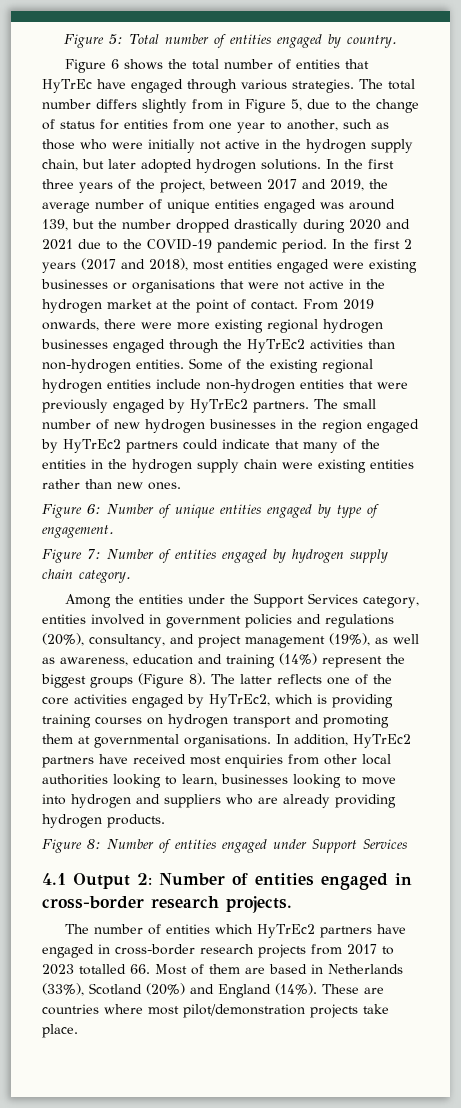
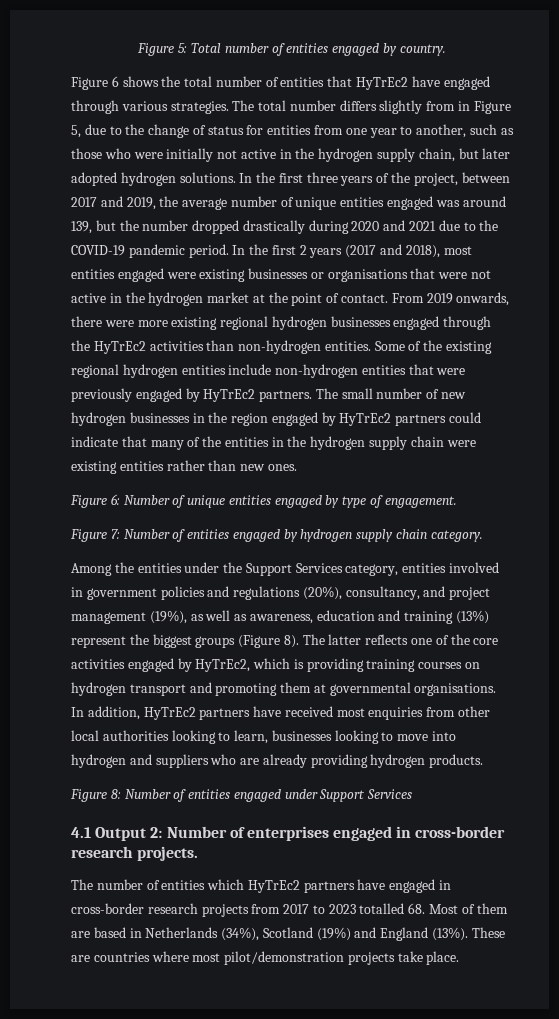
- Figure 6 shows the total number of entities that HyTrEc have engaged through various strategies.
+ Figure 6 shows the total number of entities that HyTrEc2 have engaged through various strategies.
- Among the entities under the Support Services category, entities involved in government policies and regulations (20%), consultancy, and project management (19%), as well as awareness, education and training (14%) represent the biggest groups (Figure 8).
+ Among the entities under the Support Services category, entities involved in government policies and regulations (20%), consultancy, and project management (19%), as well as awareness, education and training (13%) represent the biggest groups (Figure 8).
- 4.1 Output 2: Number of entities engaged in cross-border research projects.
+ 4.1 Output 2: Number of enterprises engaged in cross-border research projects.
- The number of entities which HyTrEc2 partners have engaged in cross-border research projects from 2017 to 2023 totalled 66. Most of them are based in Netherlands (33%), Scotland (20%) and England (14%).
+ The number of entities which HyTrEc2 partners have engaged in cross-border research projects from 2017 to 2023 totalled 68. Most of them are based in Netherlands (34%), Scotland (19%) and England (13%).

